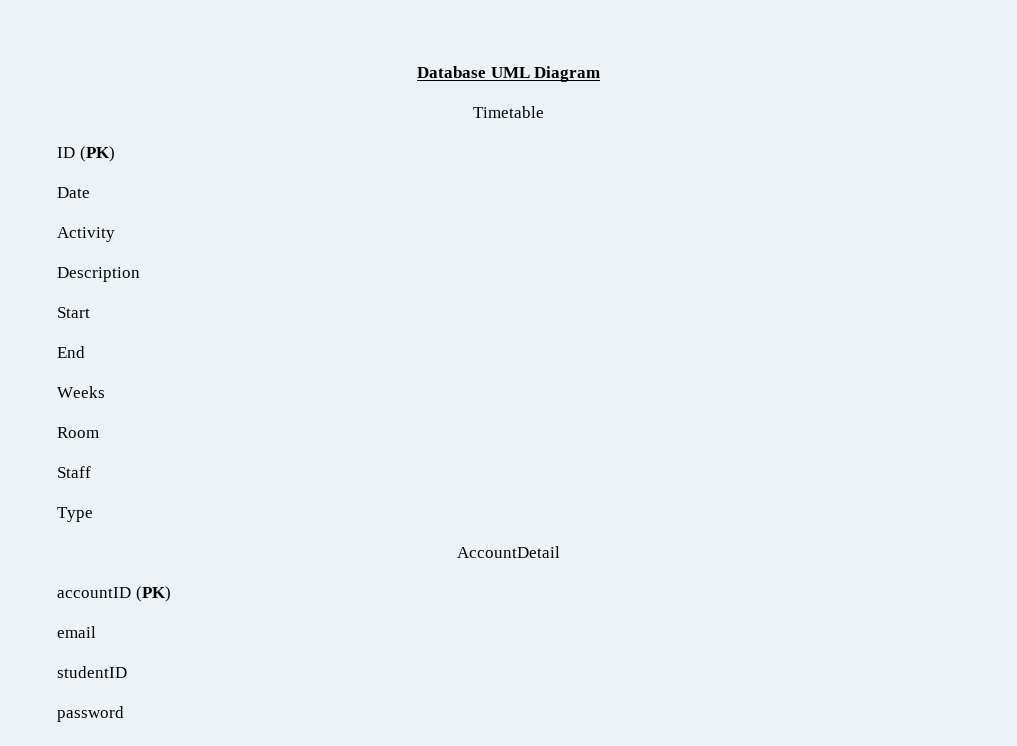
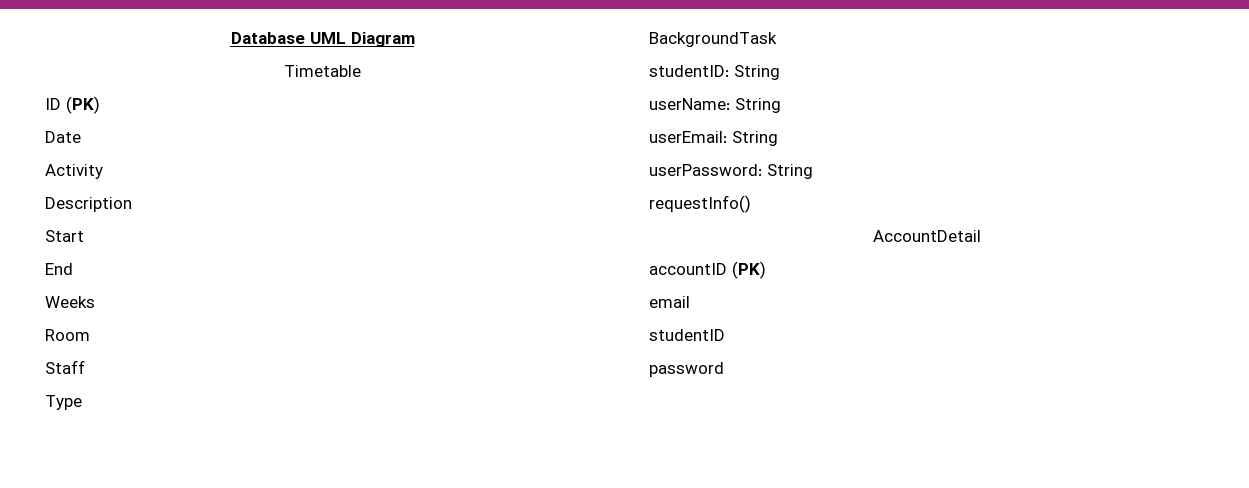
+ BackgroundTask
+ studentID: String
+ userName: String
+ userEmail: String
+ userPassword: String
+ requestInfo()

